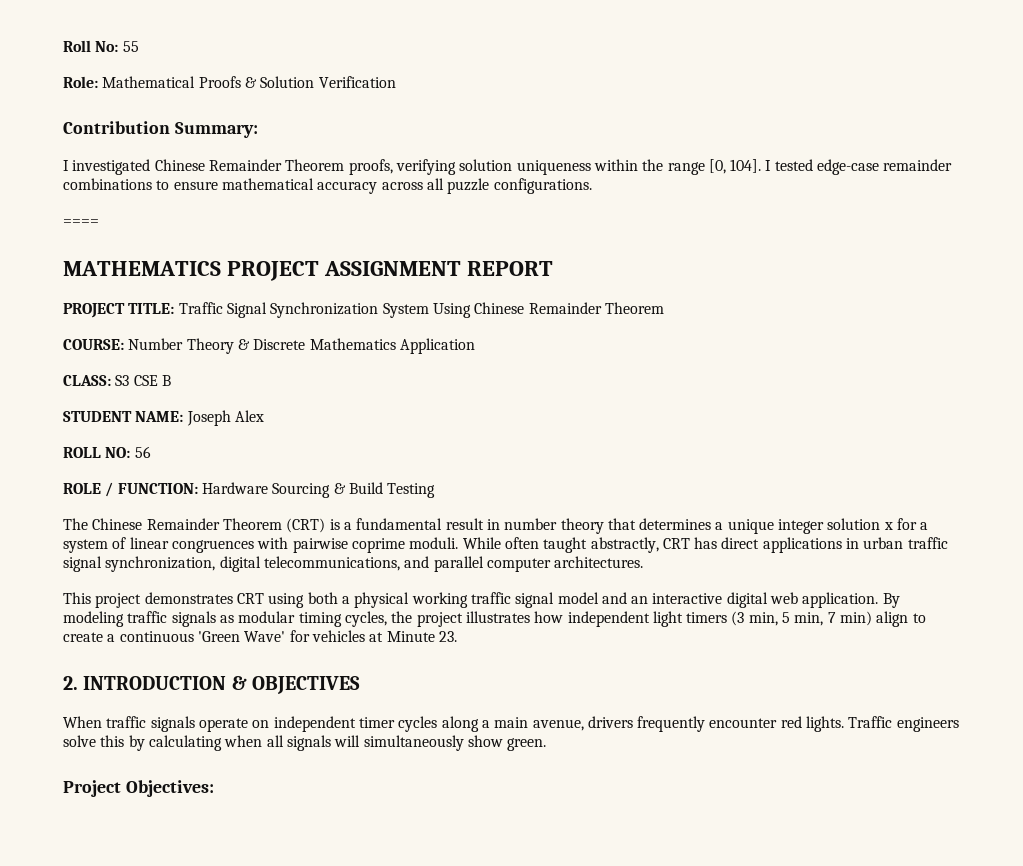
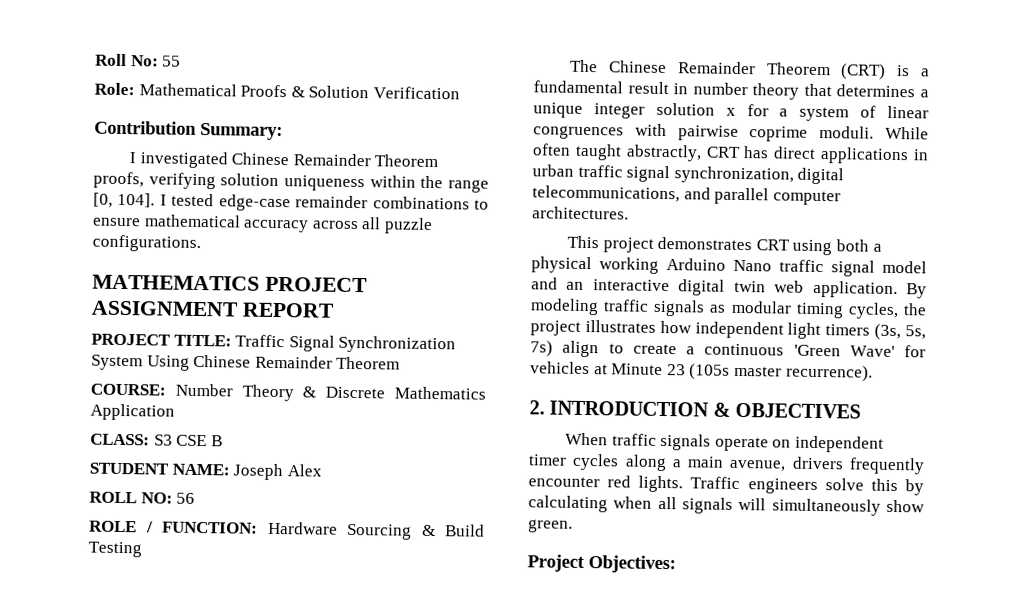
- ====
- This project demonstrates CRT using both a physical working traffic signal model and an interactive digital web application.
+ This project demonstrates CRT using both a physical working Arduino Nano traffic signal model and an interactive digital twin web application.
- By modeling traffic signals as modular timing cycles, the project illustrates how independent light timers (3 min, 5 min, 7 min) align to create a continuous 'Green Wave' for vehicles at Minute 23.
+ By modeling traffic signals as modular timing cycles, the project illustrates how independent light timers (3s, 5s, 7s) align to create a continuous 'Green Wave' for vehicles at Minute 23 (105s master recurrence).

